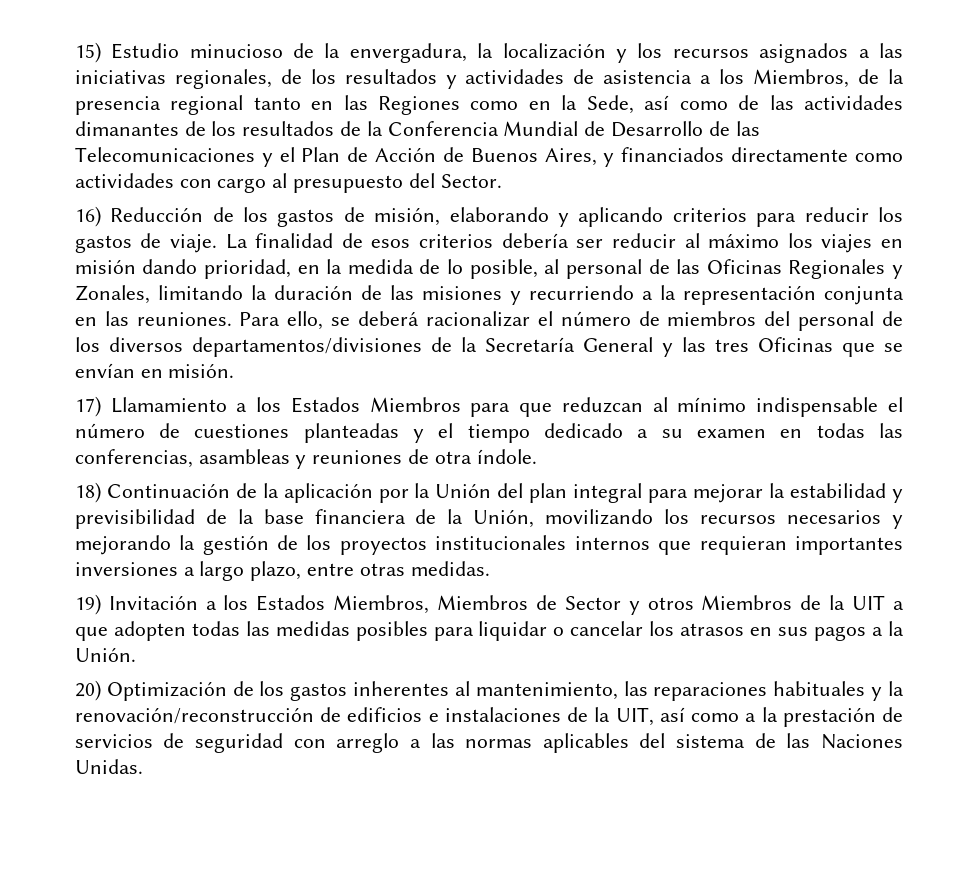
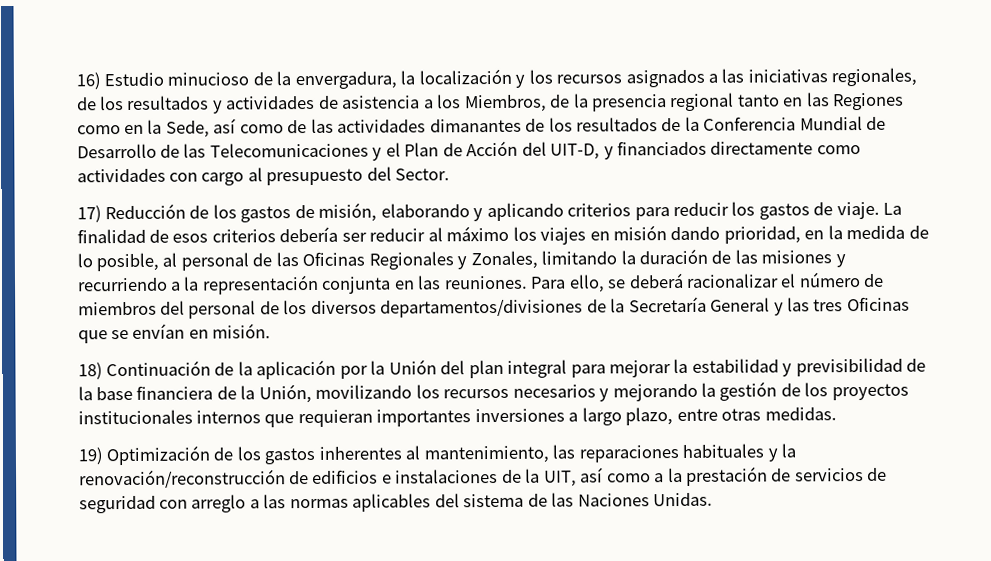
- 15) Estudio minucioso de la envergadura, la localización y los recursos asignados a las iniciativas regionales, de los resultados y actividades de asistencia a los Miembros, de la presencia regional tanto en las Regiones como en la Sede, así como de las actividades dimanantes de los resultados de la Conferencia Mundial de Desarrollo de las Telecomunicaciones y el Plan de Acción de Buenos Aires, y financiados directamente como actividades con cargo al presupuesto del Sector.
+ 16) Estudio minucioso de la envergadura, la localización y los recursos asignados a las iniciativas regionales, de los resultados y actividades de asistencia a los Miembros, de la presencia regional tanto en las Regiones como en la Sede, así como de las actividades dimanantes de los resultados de la Conferencia Mundial de Desarrollo de las Telecomunicaciones y el Plan de Acción del UIT-D, y financiados directamente como actividades con cargo al presupuesto del Sector.
- 16) Reducción de los gastos de misión, elaborando y aplicando criterios para reducir los gastos de viaje.
+ 17) Reducción de los gastos de misión, elaborando y aplicando criterios para reducir los gastos de viaje.
- 17) Llamamiento a los Estados Miembros para que reduzcan al mínimo indispensable el número de cuestiones planteadas y el tiempo dedicado a su examen en todas las conferencias, asambleas y reuniones de otra índole.
- 19) Invitación a los Estados Miembros, Miembros de Sector y otros Miembros de la UIT a que adopten todas las medidas posibles para liquidar o cancelar los atrasos en sus pagos a la Unión.
- 20) Optimización de los gastos inherentes al mantenimiento, las reparaciones habituales y la renovación/reconstrucción de edificios e instalaciones de la UIT, así como a la prestación de servicios de seguridad con arreglo a las normas aplicables del sistema de las Naciones Unidas.
+ 19) Optimización de los gastos inherentes al mantenimiento, las reparaciones habituales y la renovación/reconstrucción de edificios e instalaciones de la UIT, así como a la prestación de servicios de seguridad con arreglo a las normas aplicables del sistema de las Naciones Unidas.

